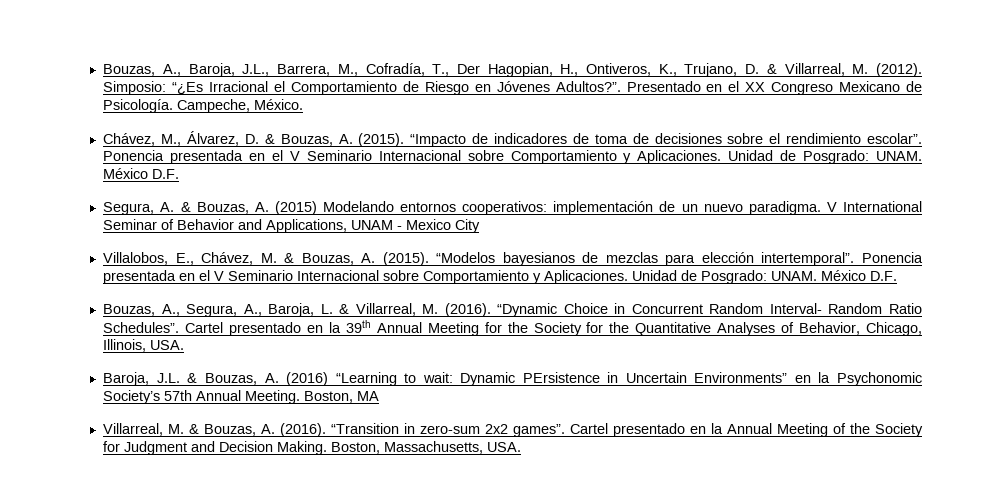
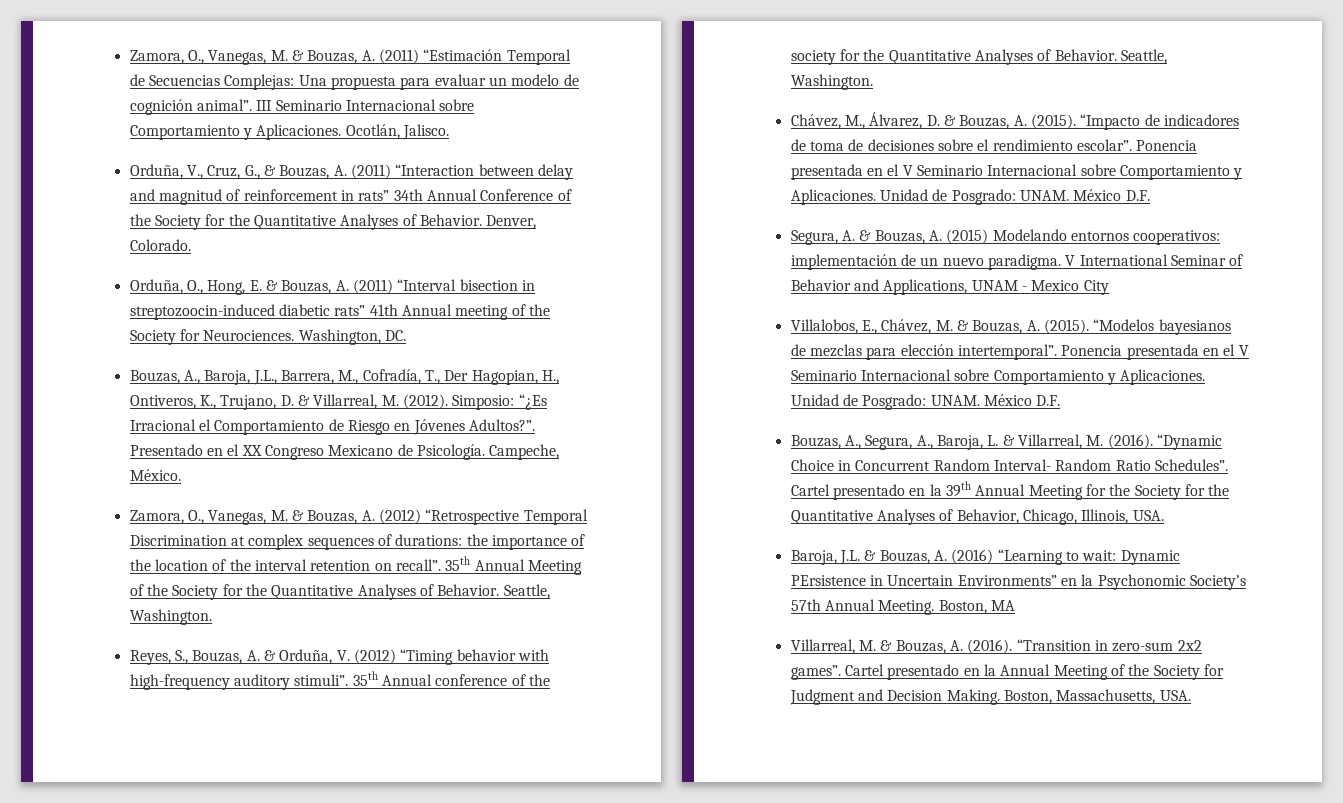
+ Zamora, O., Vanegas, M. & Bouzas, A. (2011) “Estimación Temporal de Secuencias Complejas: Una propuesta para evaluar un modelo de cognición animal”. III Seminario Internacional sobre Comportamiento y Aplicaciones. Ocotlán, Jalisco.
+ Orduña, V., Cruz, G., & Bouzas, A. (2011) “Interaction between delay and magnitud of reinforcement in rats” 34th Annual Conference of the Society for the Quantitative Analyses of Behavior. Denver, Colorado.
+ Orduña, O., Hong, E. & Bouzas, A. (2011) “Interval bisection in streptozoocin-induced diabetic rats” 41th Annual meeting of the Society for Neurociences. Washington, DC.
+ Zamora, O., Vanegas, M. & Bouzas, A. (2012) “Retrospective Temporal Discrimination at complex sequences of durations: the importance of the location of the interval retention on recall”. 35th Annual Meeting of the Society for the Quantitative Analyses of Behavior. Seattle, Washington.
+ Reyes, S., Bouzas, A. & Orduña, V. (2012) “Timing behavior with high-frequency auditory stimuli”. 35th Annual conference of the society for the Quantitative Analyses of Behavior. Seattle, Washington.

